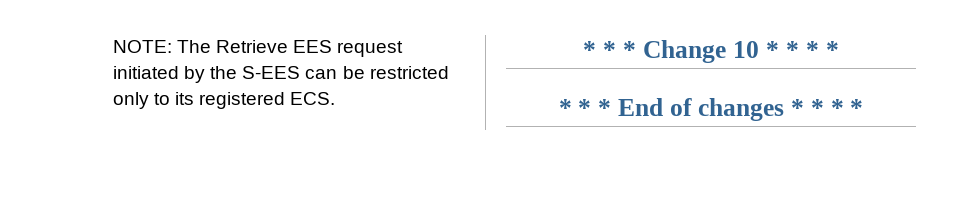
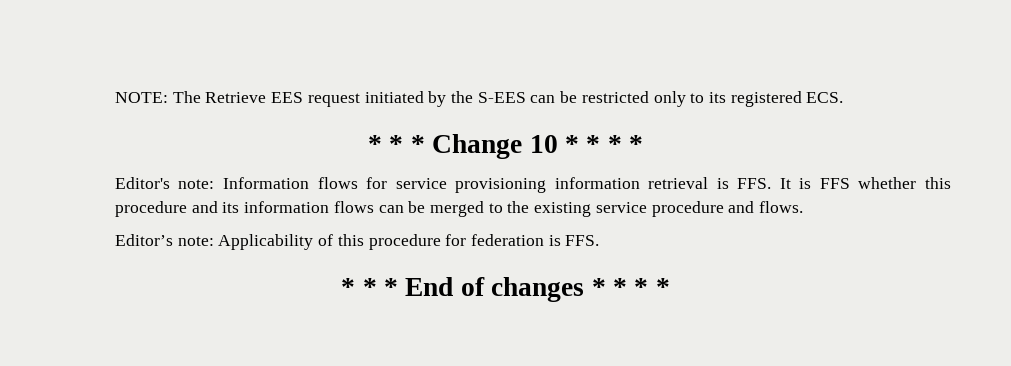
+ Editor's note: Information flows for service provisioning information retrieval is FFS. It is FFS whether this procedure and its information flows can be merged to the existing service procedure and flows.
+ Editor’s note: Applicability of this procedure for federation is FFS.

